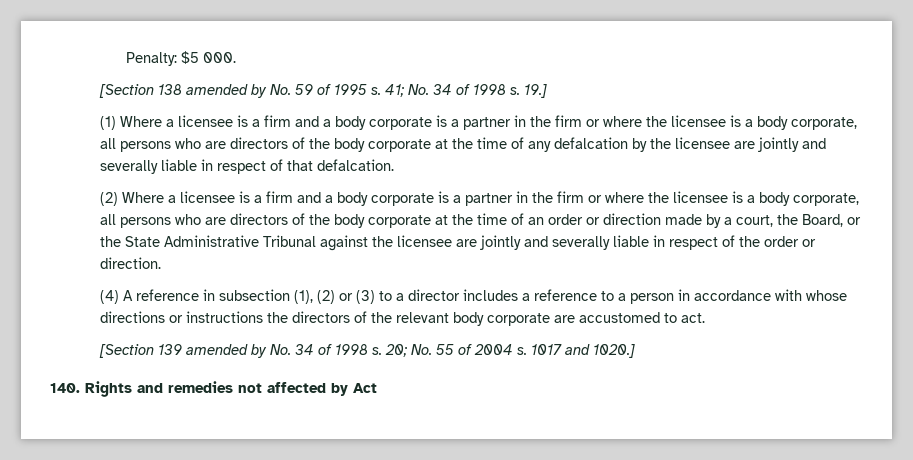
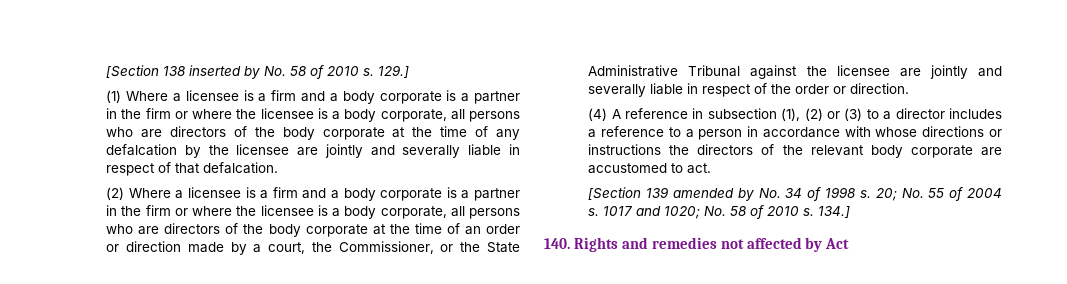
- Penalty: $5 000.
- [Section 138 amended by No. 59 of 1995 s. 41; No. 34 of 1998 s. 19.]
+ [Section 138 inserted by No. 58 of 2010 s. 129.]
- (2) Where a licensee is a firm and a body corporate is a partner in the firm or where the licensee is a body corporate, all persons who are directors of the body corporate at the time of an order or direction made by a court, the Board, or the State Administrative Tribunal against the licensee are jointly and severally liable in respect of the order or direction.
+ (2) Where a licensee is a firm and a body corporate is a partner in the firm or where the licensee is a body corporate, all persons who are directors of the body corporate at the time of an order or direction made by a court, the Commissioner, or the State Administrative Tribunal against the licensee are jointly and severally liable in respect of the order or direction.
- 1017 and 1020.]
+ 1017 and 1020; No. 58 of 2010 s. 134.]

